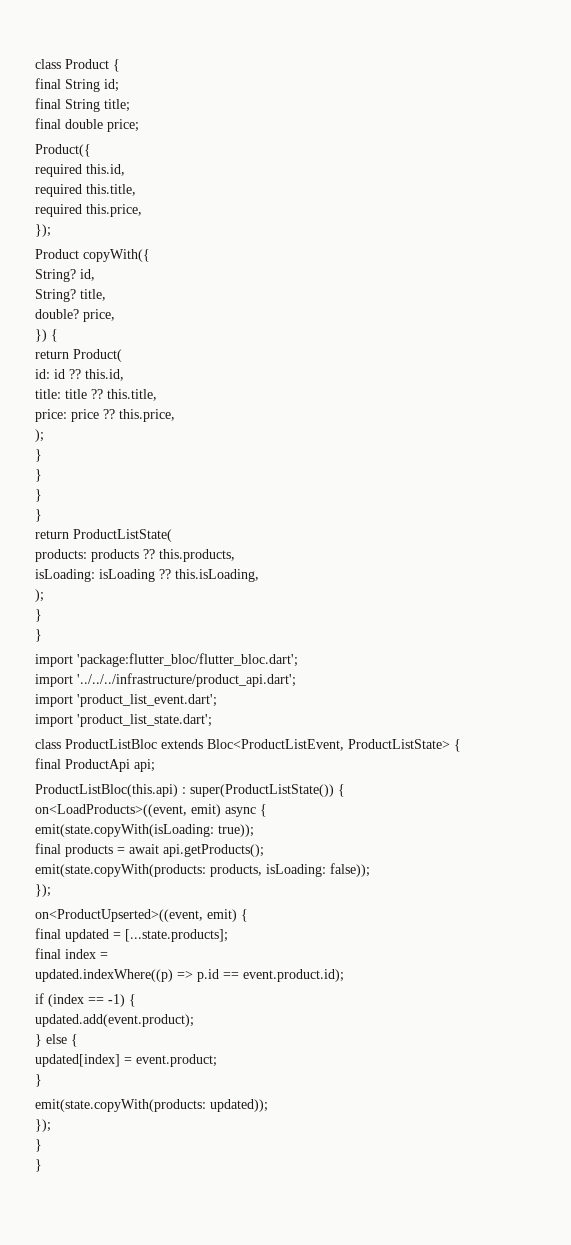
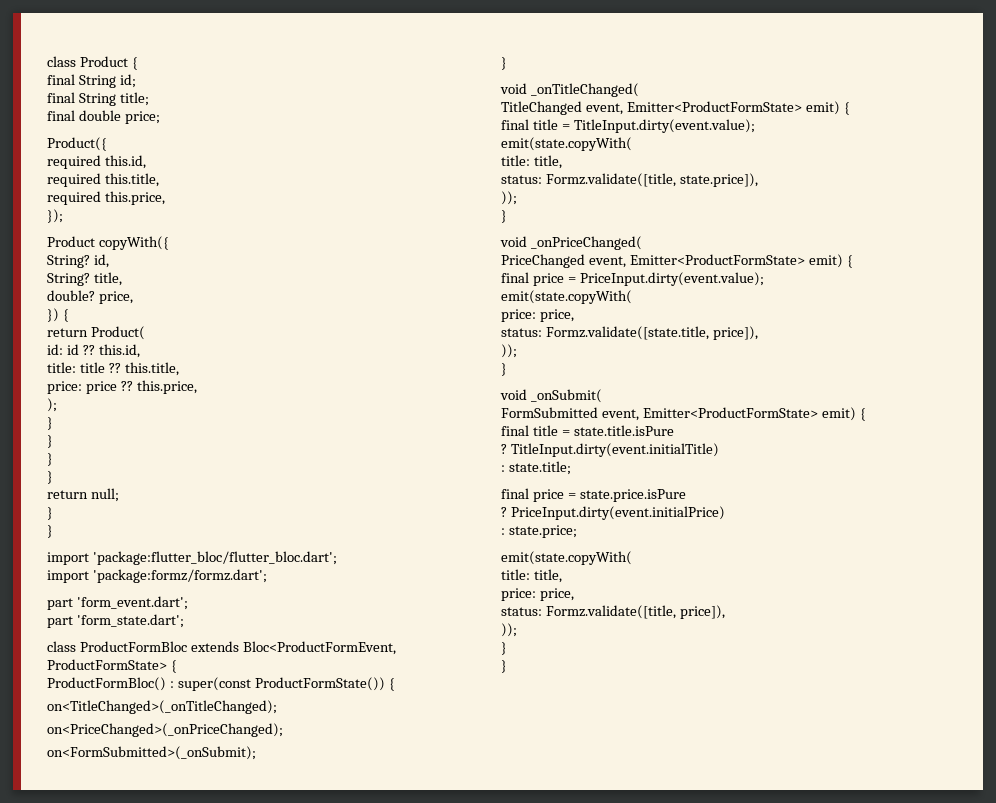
- return ProductListState(
- products: products ?? this.products,
- isLoading: isLoading ?? this.isLoading,
- );
+ return null;
- import '../../../infrastructure/product_api.dart';
- import 'product_list_event.dart';
- import 'product_list_state.dart';
- class ProductListBloc extends Bloc<ProductListEvent, ProductListState> {
- final ProductApi api;
- ProductListBloc(this.api) : super(ProductListState()) {
- on<LoadProducts>((event, emit) async {
- emit(state.copyWith(isLoading: true));
- final products = await api.getProducts();
- emit(state.copyWith(products: products, isLoading: false));
- });
- on<ProductUpserted>((event, emit) {
- final updated = [...state.products];
- final index =
- updated.indexWhere((p) => p.id == event.product.id);
- if (index == -1) {
- updated.add(event.product);
- } else {
- updated[index] = event.product;
+ import 'package:formz/formz.dart';
+ part 'form_event.dart';
+ part 'form_state.dart';
+ class ProductFormBloc extends Bloc<ProductFormEvent, ProductFormState> {
+ ProductFormBloc() : super(const ProductFormState()) {
+ on<TitleChanged>(_onTitleChanged);
+ on<PriceChanged>(_onPriceChanged);
+ on<FormSubmitted>(_onSubmit);
  }
- emit(state.copyWith(products: updated));
- });
+ void _onTitleChanged(
+ TitleChanged event, Emitter<ProductFormState> emit) {
+ final title = TitleInput.dirty(event.value);
+ emit(state.copyWith(
+ title: title,
+ status: Formz.validate([title, state.price]),
+ ));
+ }
+ void _onPriceChanged(
+ PriceChanged event, Emitter<ProductFormState> emit) {
+ final price = PriceInput.dirty(event.value);
+ emit(state.copyWith(
+ price: price,
+ status: Formz.validate([state.title, price]),
+ ));
+ }
+ void _onSubmit(
+ FormSubmitted event, Emitter<ProductFormState> emit) {
+ final title = state.title.isPure
+ ? TitleInput.dirty(event.initialTitle)
+ : state.title;
+ final price = state.price.isPure
+ ? PriceInput.dirty(event.initialPrice)
+ : state.price;
+ emit(state.copyWith(
+ title: title,
+ price: price,
+ status: Formz.validate([title, price]),
+ ));

